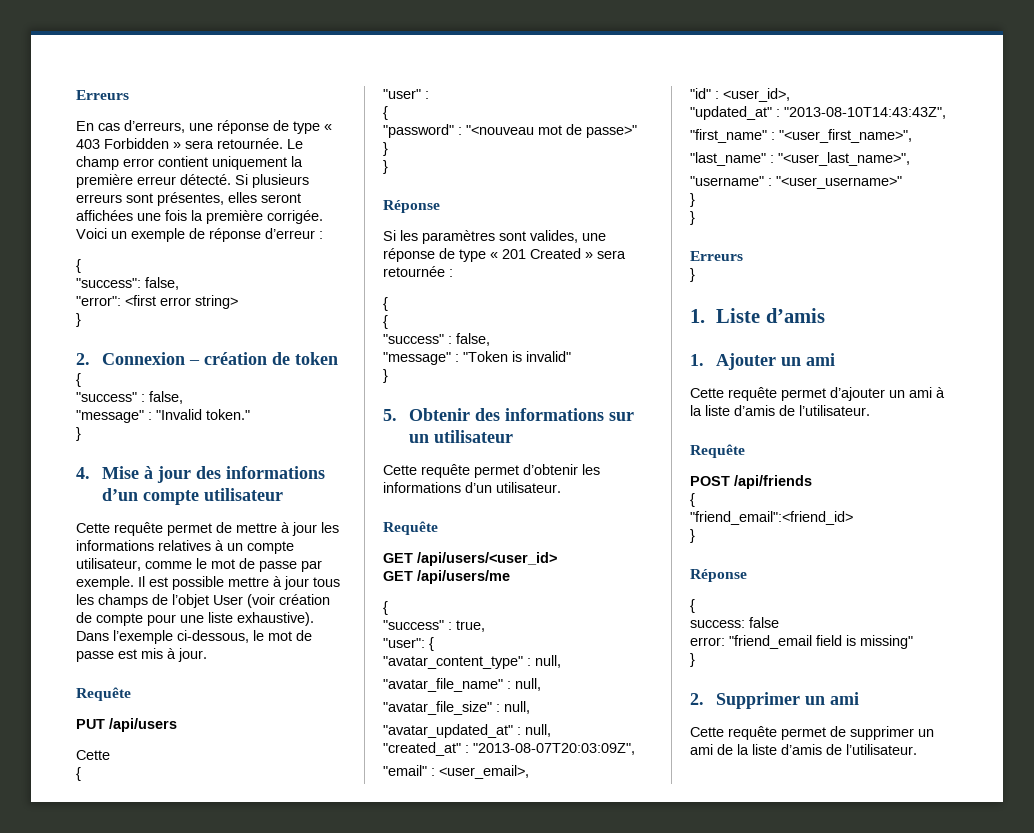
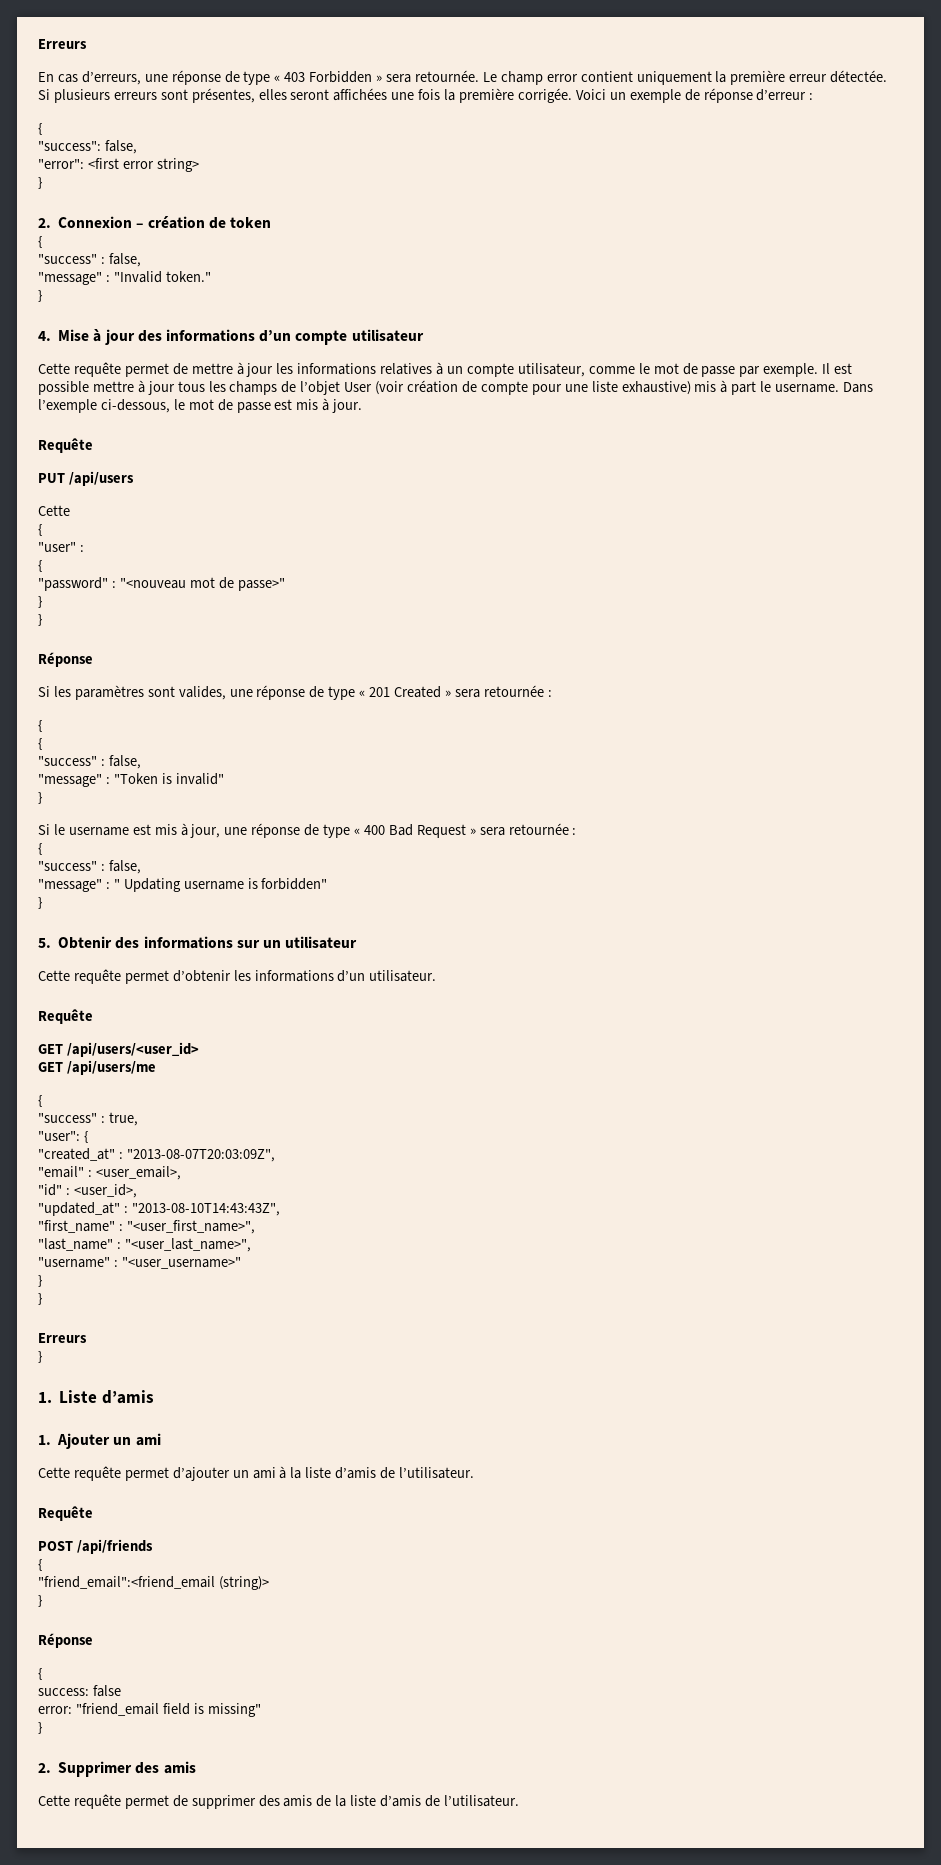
- Le champ error contient uniquement la première erreur détecté.
+ Le champ error contient uniquement la première erreur détectée.
- Il est possible mettre à jour tous les champs de l’objet User (voir création de compte pour une liste exhaustive).
+ Il est possible mettre à jour tous les champs de l’objet User (voir création de compte pour une liste exhaustive) mis à part le username.
+ Si le username est mis à jour, une réponse de type « 400 Bad Request » sera retournée :
+ {
+ "success" : false,
+ "message" : " Updating username is forbidden"
+ }
- "avatar_content_type" : null,
- "avatar_file_name" : null,
- "avatar_file_size" : null,
- "avatar_updated_at" : null,
- "friend_email":<friend_id>
+ "friend_email":<friend_email (string)>
- 2. Supprimer un ami
+ 2. Supprimer des amis
- Cette requête permet de supprimer un ami de la liste d’amis de l’utilisateur.
+ Cette requête permet de supprimer des amis de la liste d’amis de l’utilisateur.

